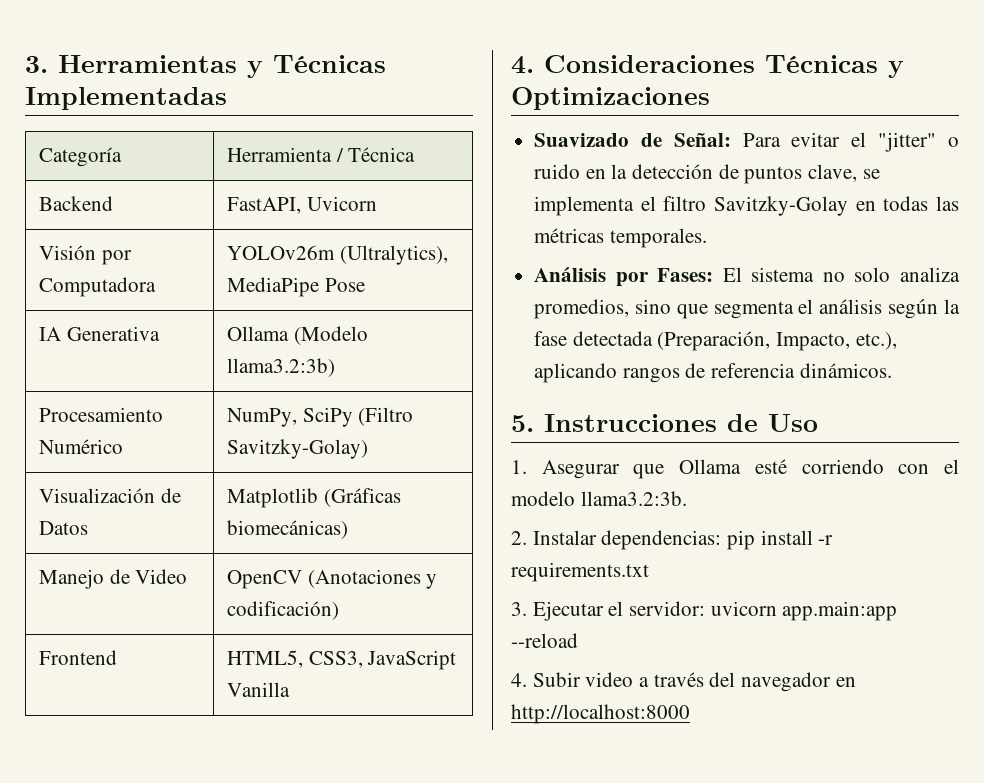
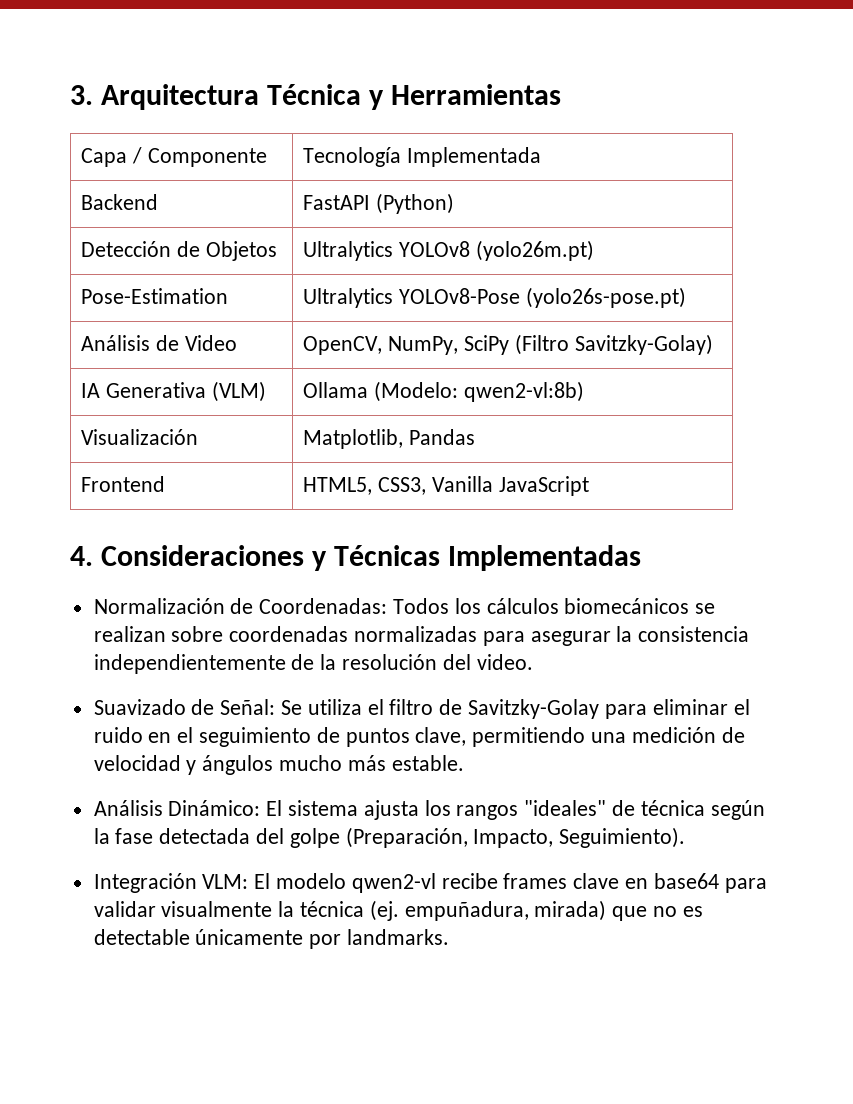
- 3. Herramientas y Técnicas Implementadas
- Categoría | Herramienta / Técnica
- Backend | FastAPI, Uvicorn
- Visión por Computadora | YOLOv26m (Ultralytics), MediaPipe Pose
- IA Generativa | Ollama (Modelo llama3.2:3b)
- Procesamiento Numérico | NumPy, SciPy (Filtro Savitzky-Golay)
- Visualización de Datos | Matplotlib (Gráficas biomecánicas)
- Manejo de Video | OpenCV (Anotaciones y codificación)
+ 3. Arquitectura Técnica y Herramientas
+ Capa / Componente | Tecnología Implementada
+ Backend | FastAPI (Python)
+ Detección de Objetos | Ultralytics YOLOv8 (yolo26m.pt)
+ Pose-Estimation | Ultralytics YOLOv8-Pose (yolo26s-pose.pt)
+ Análisis de Video | OpenCV, NumPy, SciPy (Filtro Savitzky-Golay)
+ IA Generativa (VLM) | Ollama (Modelo: qwen2-vl:8b)
+ Visualización | Matplotlib, Pandas
- Frontend | HTML5, CSS3, JavaScript Vanilla
+ Frontend | HTML5, CSS3, Vanilla JavaScript
- 4. Consideraciones Técnicas y Optimizaciones
- Suavizado de Señal: Para evitar el "jitter" o ruido en la detección de puntos clave, se implementa el filtro Savitzky-Golay en todas las métricas temporales.
- Análisis por Fases: El sistema no solo analiza promedios, sino que segmenta el análisis según la fase detectada (Preparación, Impacto, etc.), aplicando rangos de referencia dinámicos.
- 5. Instrucciones de Uso
- 1. Asegurar que Ollama esté corriendo con el modelo llama3.2:3b.
- 2. Instalar dependencias: pip install -r requirements.txt
- 3. Ejecutar el servidor: uvicorn app.main:app --reload
- 4. Subir video a través del navegador en http://localhost:8000
+ 4. Consideraciones y Técnicas Implementadas
+ Normalización de Coordenadas: Todos los cálculos biomecánicos se realizan sobre coordenadas normalizadas para asegurar la consistencia independientemente de la resolución del video.
+ Suavizado de Señal: Se utiliza el filtro de Savitzky-Golay para eliminar el ruido en el seguimiento de puntos clave, permitiendo una medición de velocidad y ángulos mucho más estable.
+ Análisis Dinámico: El sistema ajusta los rangos "ideales" de técnica según la fase detectada del golpe (Preparación, Impacto, Seguimiento).
+ Integración VLM: El modelo qwen2-vl recibe frames clave en base64 para validar visualmente la técnica (ej. empuñadura, mirada) que no es detectable únicamente por landmarks.

